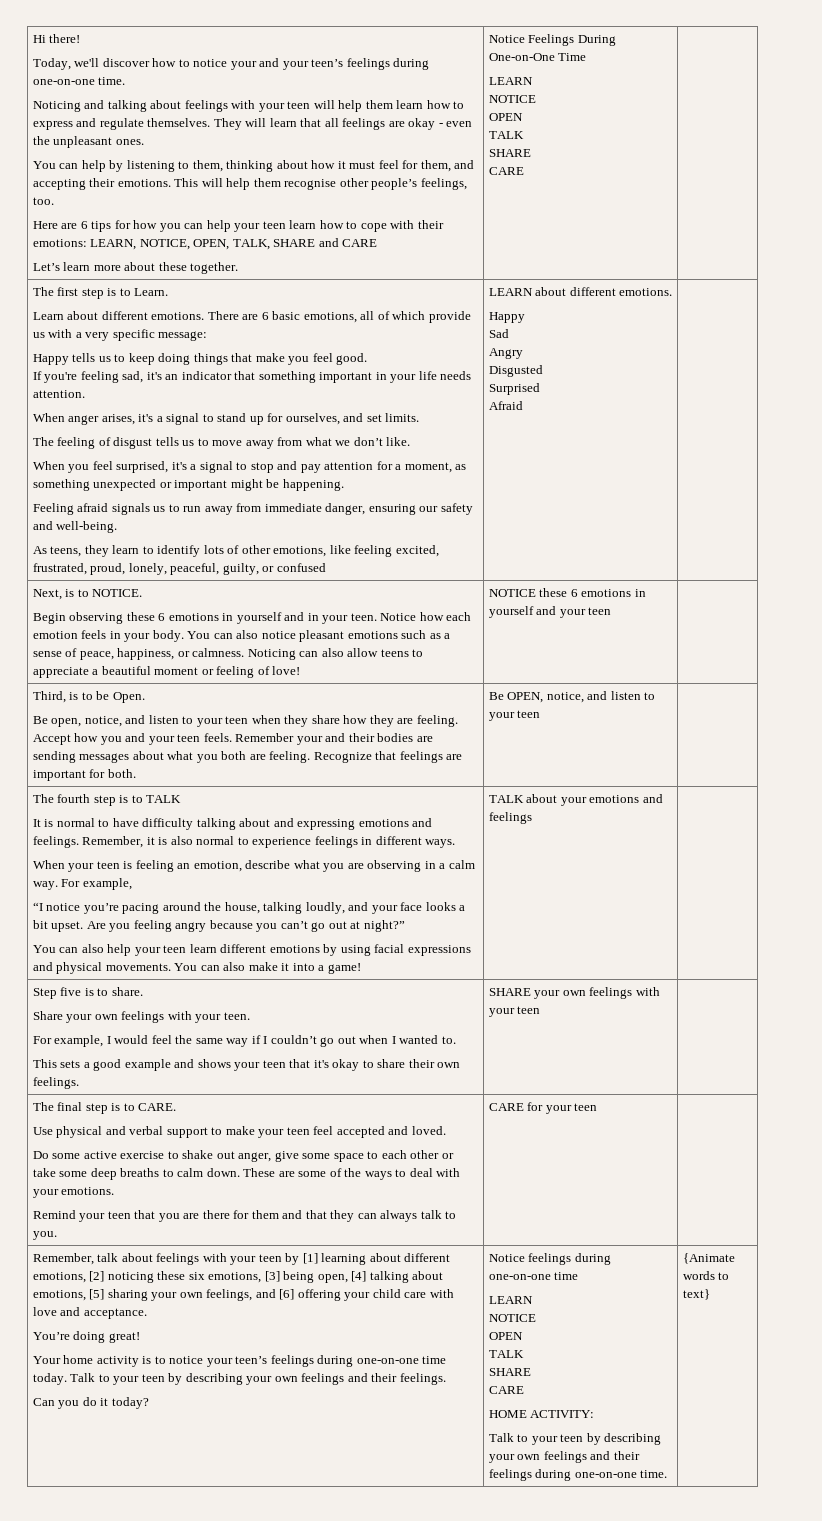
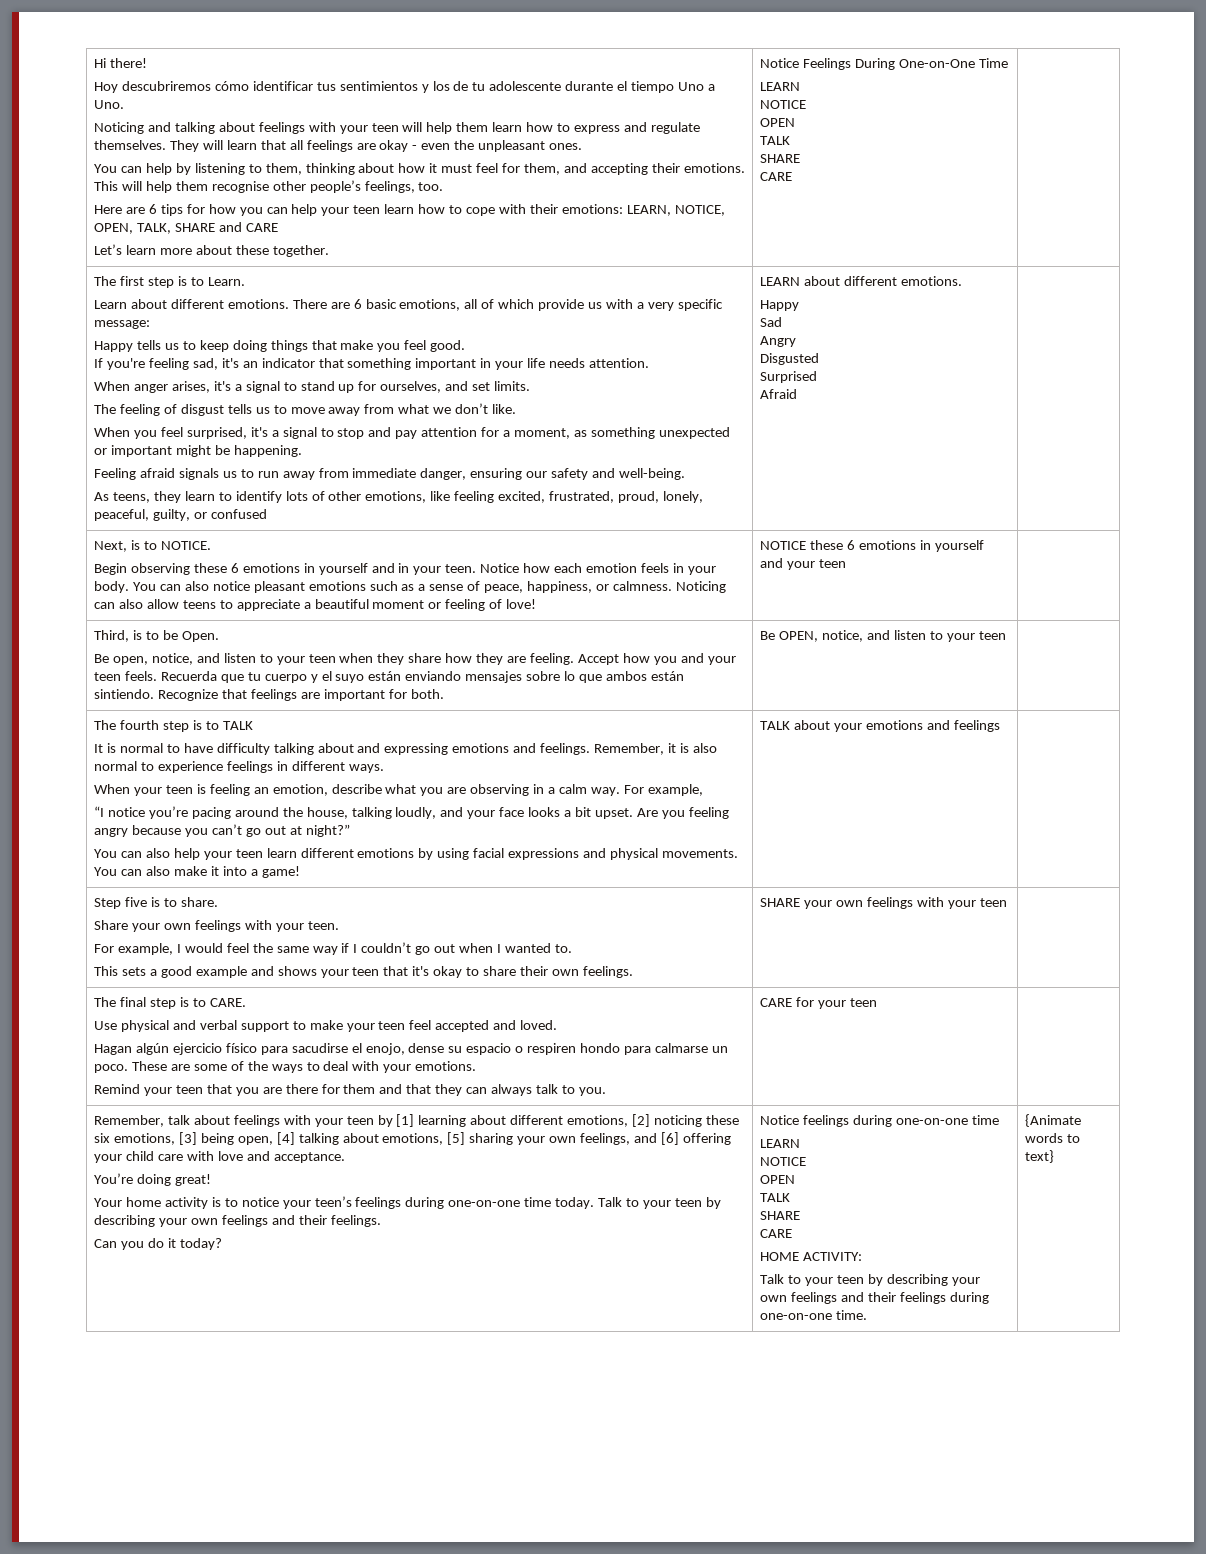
- Today, we'll discover how to notice your and your teen’s feelings during one-on-one time.
+ Hoy descubriremos cómo identificar tus sentimientos y los de tu adolescente durante el tiempo Uno a Uno.
- Remember your and their bodies are sending messages about what you both are feeling.
+ Recuerda que tu cuerpo y el suyo están enviando mensajes sobre lo que ambos están sintiendo.
- Do some active exercise to shake out anger, give some space to each other or take some deep breaths to calm down.
+ Hagan algún ejercicio físico para sacudirse el enojo, dense su espacio o respiren hondo para calmarse un poco.

